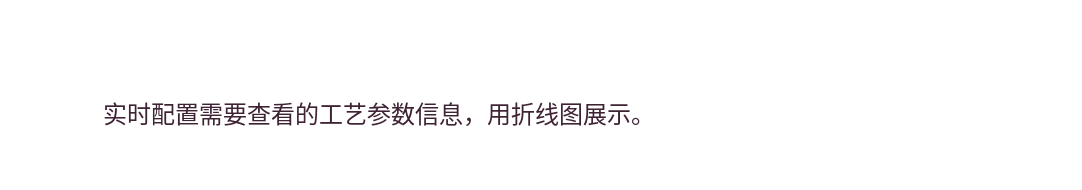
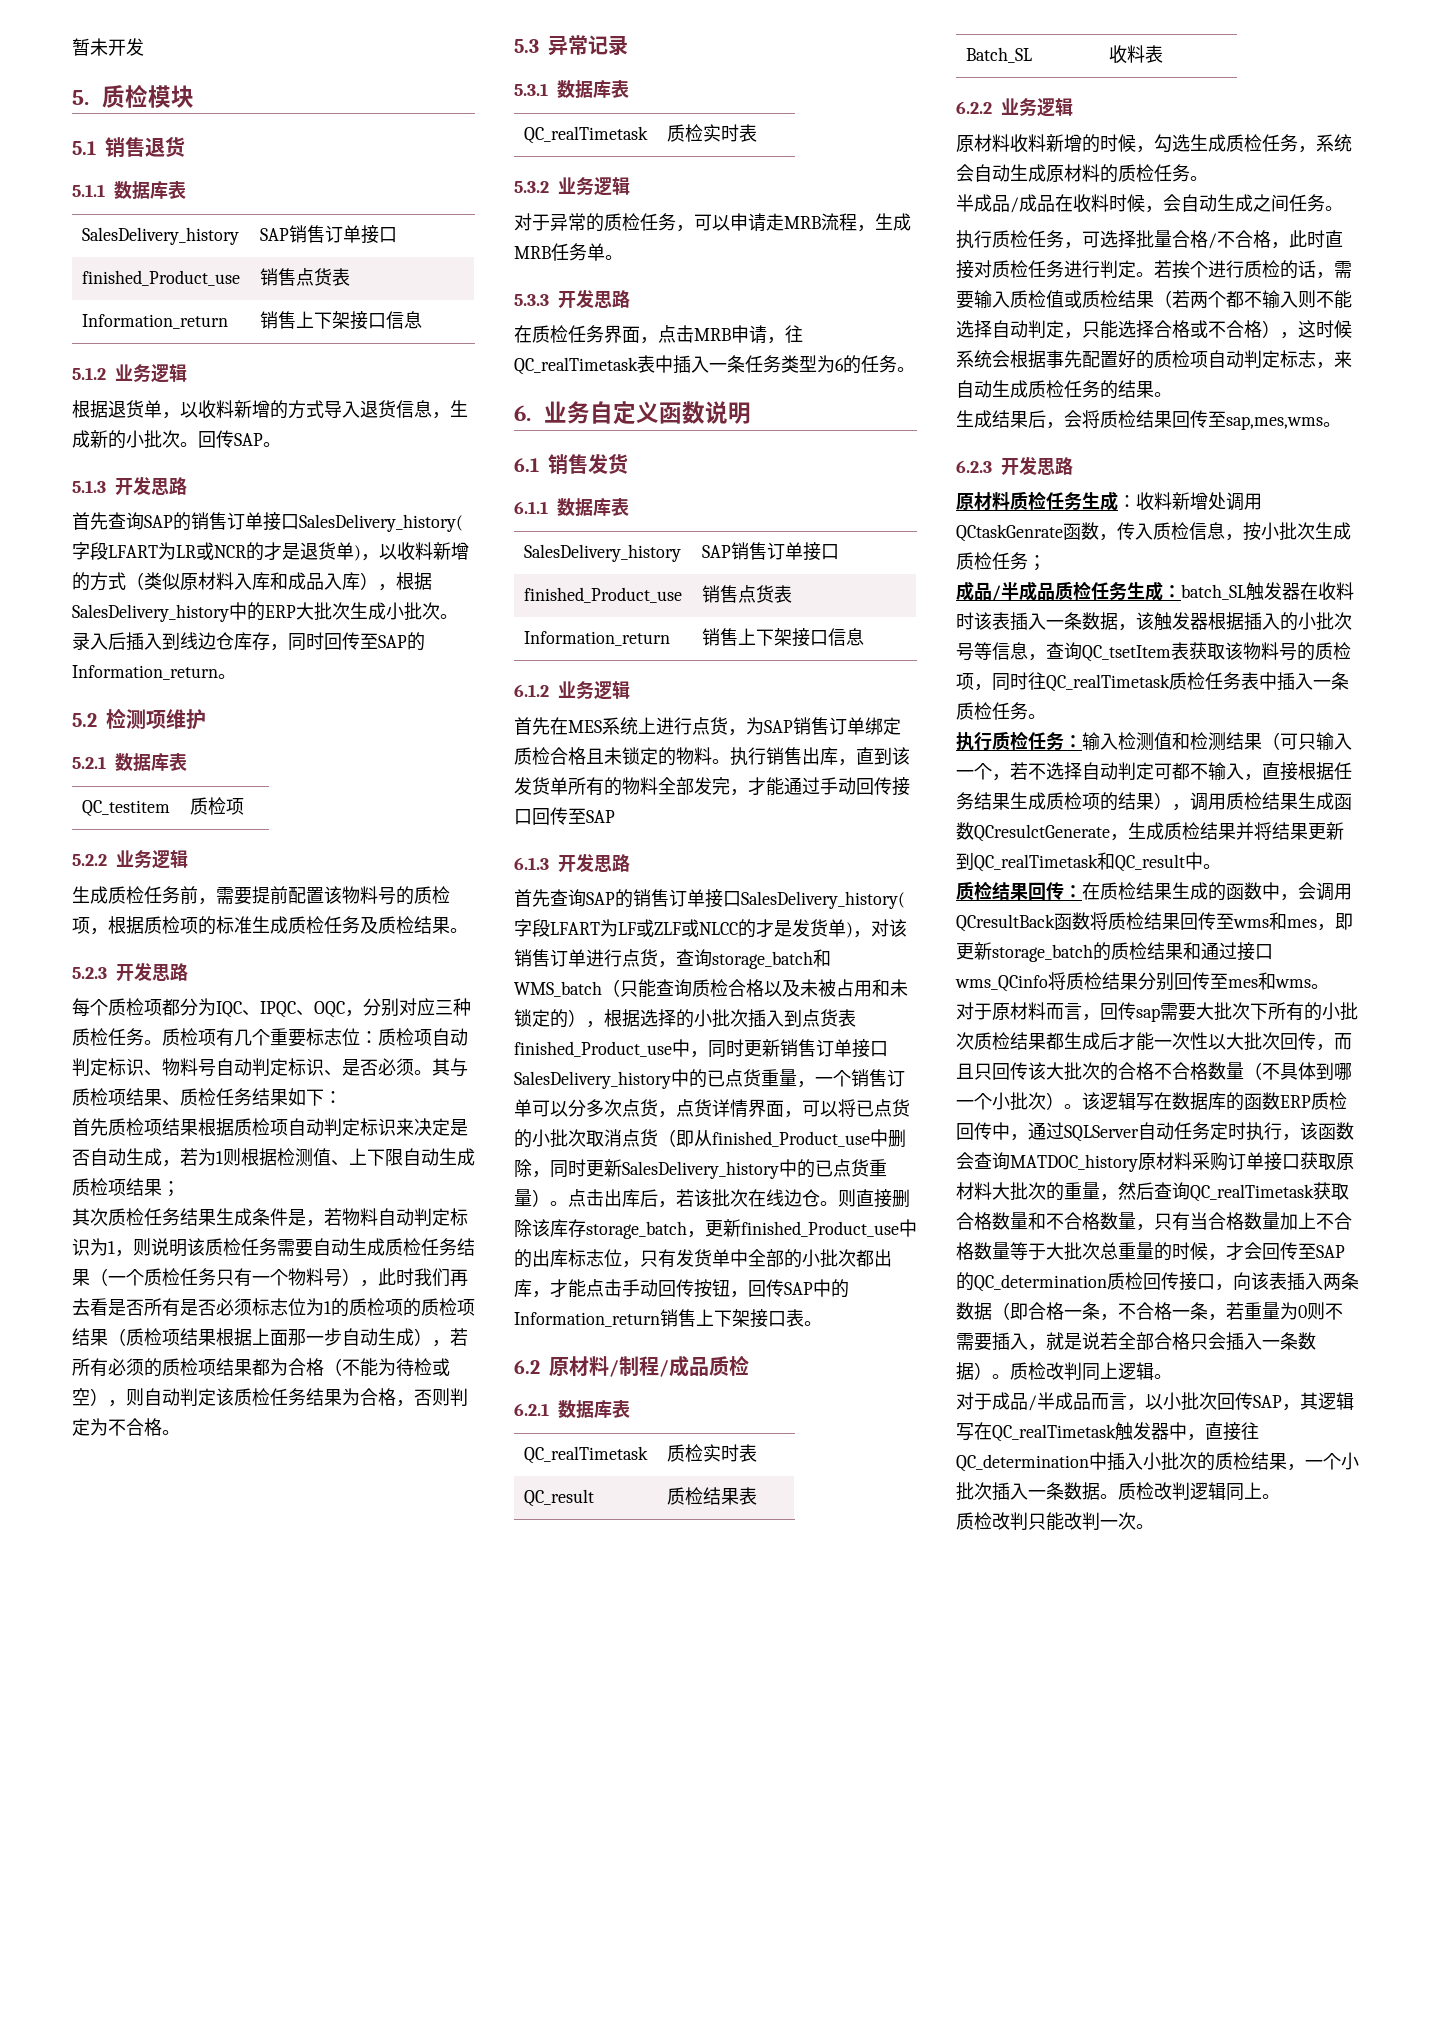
- 实时配置需要查看的工艺参数信息，用折线图展示。
+ 暂未开发
+ 5.质检模块
+ 5.1销售退货
+ 5.1.1数据库表
+ SalesDelivery_history | SAP销售订单接口
+ finished_Product_use | 销售点货表
+ Information_return | 销售上下架接口信息
+ 5.1.2业务逻辑
+ 根据退货单，以收料新增的方式导入退货信息，生成新的小批次。回传SAP。
+ 5.1.3开发思路
+ 首先查询SAP的销售订单接口SalesDelivery_history(字段LFART为LR或NCR的才是退货单)，以收料新增的方式（类似原材料入库和成品入库），根据SalesDelivery_history中的ERP大批次生成小批次。录入后插入到线边仓库存，同时回传至SAP的Information_return。
+ 5.2检测项维护
+ 5.2.1数据库表
+ QC_testitem | 质检项
+ 5.2.2业务逻辑
+ 生成质检任务前，需要提前配置该物料号的质检项，根据质检项的标准生成质检任务及质检结果。
+ 5.2.3开发思路
+ 每个质检项都分为IQC、IPQC、OQC，分别对应三种质检任务。质检项有几个重要标志位：质检项自动判定标识、物料号自动判定标识、是否必须。其与质检项结果、质检任务结果如下：
+ 首先质检项结果根据质检项自动判定标识来决定是否自动生成，若为1则根据检测值、上下限自动生成质检项结果；
+ 其次质检任务结果生成条件是，若物料自动判定标识为1，则说明该质检任务需要自动生成质检任务结果（一个质检任务只有一个物料号），此时我们再去看是否所有是否必须标志位为1的质检项的质检项结果（质检项结果根据上面那一步自动生成），若所有必须的质检项结果都为合格（不能为待检或空），则自动判定该质检任务结果为合格，否则判定为不合格。
+ 5.3异常记录
+ 5.3.1数据库表
+ QC_realTimetask | 质检实时表
+ 5.3.2业务逻辑
+ 对于异常的质检任务，可以申请走MRB流程，生成MRB任务单。
+ 5.3.3开发思路
+ 在质检任务界面，点击MRB申请，往QC_realTimetask表中插入一条任务类型为6的任务。
+ 6.业务自定义函数说明
+ 6.1销售发货
+ 6.1.1数据库表
+ SalesDelivery_history | SAP销售订单接口
+ finished_Product_use | 销售点货表
+ Information_return | 销售上下架接口信息
+ 6.1.2业务逻辑
+ 首先在MES系统上进行点货，为SAP销售订单绑定质检合格且未锁定的物料。执行销售出库，直到该发货单所有的物料全部发完，才能通过手动回传接口回传至SAP
+ 6.1.3开发思路
+ 首先查询SAP的销售订单接口SalesDelivery_history(字段LFART为LF或ZLF或NLCC的才是发货单)，对该销售订单进行点货，查询storage_batch和WMS_batch（只能查询质检合格以及未被占用和未锁定的），根据选择的小批次插入到点货表finished_Product_use中，同时更新销售订单接口SalesDelivery_history中的已点货重量，一个销售订单可以分多次点货，点货详情界面，可以将已点货的小批次取消点货（即从finished_Product_use中删除，同时更新SalesDelivery_history中的已点货重量）。点击出库后，若该批次在线边仓。则直接删除该库存storage_batch，更新finished_Product_use中的出库标志位，只有发货单中全部的小批次都出库，才能点击手动回传按钮，回传SAP中的Information_return销售上下架接口表。
+ 6.2原材料/制程/成品质检
+ 6.2.1数据库表
+ QC_realTimetask | 质检实时表
+ QC_result | 质检结果表
+ Batch_SL | 收料表
+ 6.2.2业务逻辑
+ 原材料收料新增的时候，勾选生成质检任务，系统会自动生成原材料的质检任务。
+ 半成品/成品在收料时候，会自动生成之间任务。
+ 执行质检任务，可选择批量合格/不合格，此时直接对质检任务进行判定。若挨个进行质检的话，需要输入质检值或质检结果（若两个都不输入则不能选择自动判定，只能选择合格或不合格），这时候系统会根据事先配置好的质检项自动判定标志，来自动生成质检任务的结果。
+ 生成结果后，会将质检结果回传至sap,mes,wms。
+ 6.2.3开发思路
+ 原材料质检任务生成：收料新增处调用QCtaskGenrate函数，传入质检信息，按小批次生成质检任务；
+ 成品/半成品质检任务生成：batch_SL触发器在收料时该表插入一条数据，该触发器根据插入的小批次号等信息，查询QC_tsetItem表获取该物料号的质检项，同时往QC_realTimetask质检任务表中插入一条质检任务。
+ 执行质检任务：输入检测值和检测结果（可只输入一个，若不选择自动判定可都不输入，直接根据任务结果生成质检项的结果），调用质检结果生成函数QCresulctGenerate，生成质检结果并将结果更新到QC_realTimetask和QC_result中。
+ 质检结果回传：在质检结果生成的函数中，会调用QCresultBack函数将质检结果回传至wms和mes，即更新storage_batch的质检结果和通过接口wms_QCinfo将质检结果分别回传至mes和wms。
+ 对于原材料而言，回传sap需要大批次下所有的小批次质检结果都生成后才能一次性以大批次回传，而且只回传该大批次的合格不合格数量（不具体到哪一个小批次）。该逻辑写在数据库的函数ERP质检回传中，通过SQLServer自动任务定时执行，该函数会查询MATDOC_history原材料采购订单接口获取原材料大批次的重量，然后查询QC_realTimetask获取合格数量和不合格数量，只有当合格数量加上不合格数量等于大批次总重量的时候，才会回传至SAP的QC_determination质检回传接口，向该表插入两条数据（即合格一条，不合格一条，若重量为0则不需要插入，就是说若全部合格只会插入一条数据）。质检改判同上逻辑。
+ 对于成品/半成品而言，以小批次回传SAP，其逻辑写在QC_realTimetask触发器中，直接往QC_determination中插入小批次的质检结果，一个小批次插入一条数据。质检改判逻辑同上。
+ 质检改判只能改判一次。

